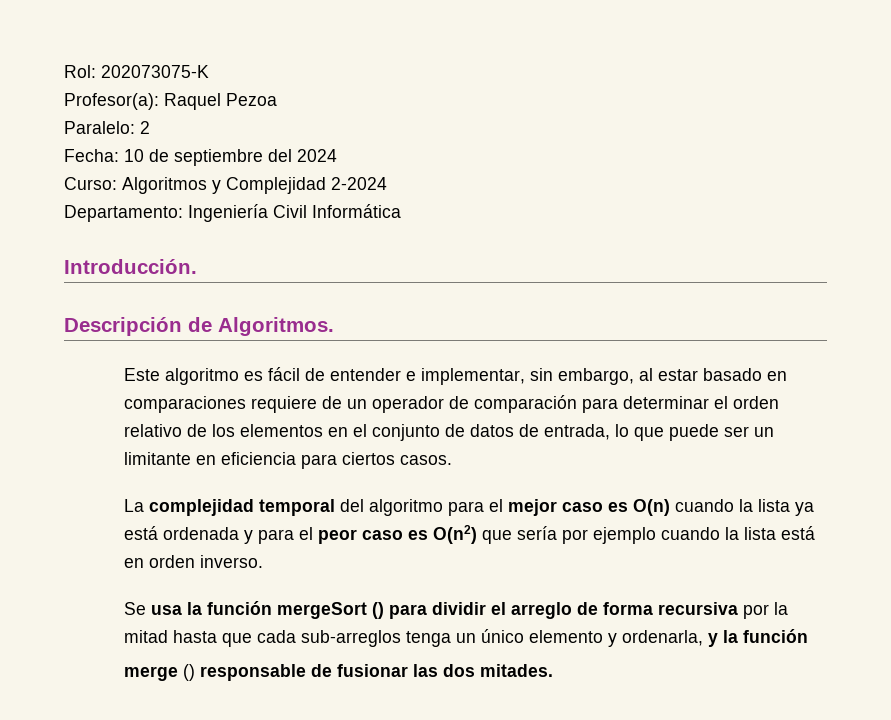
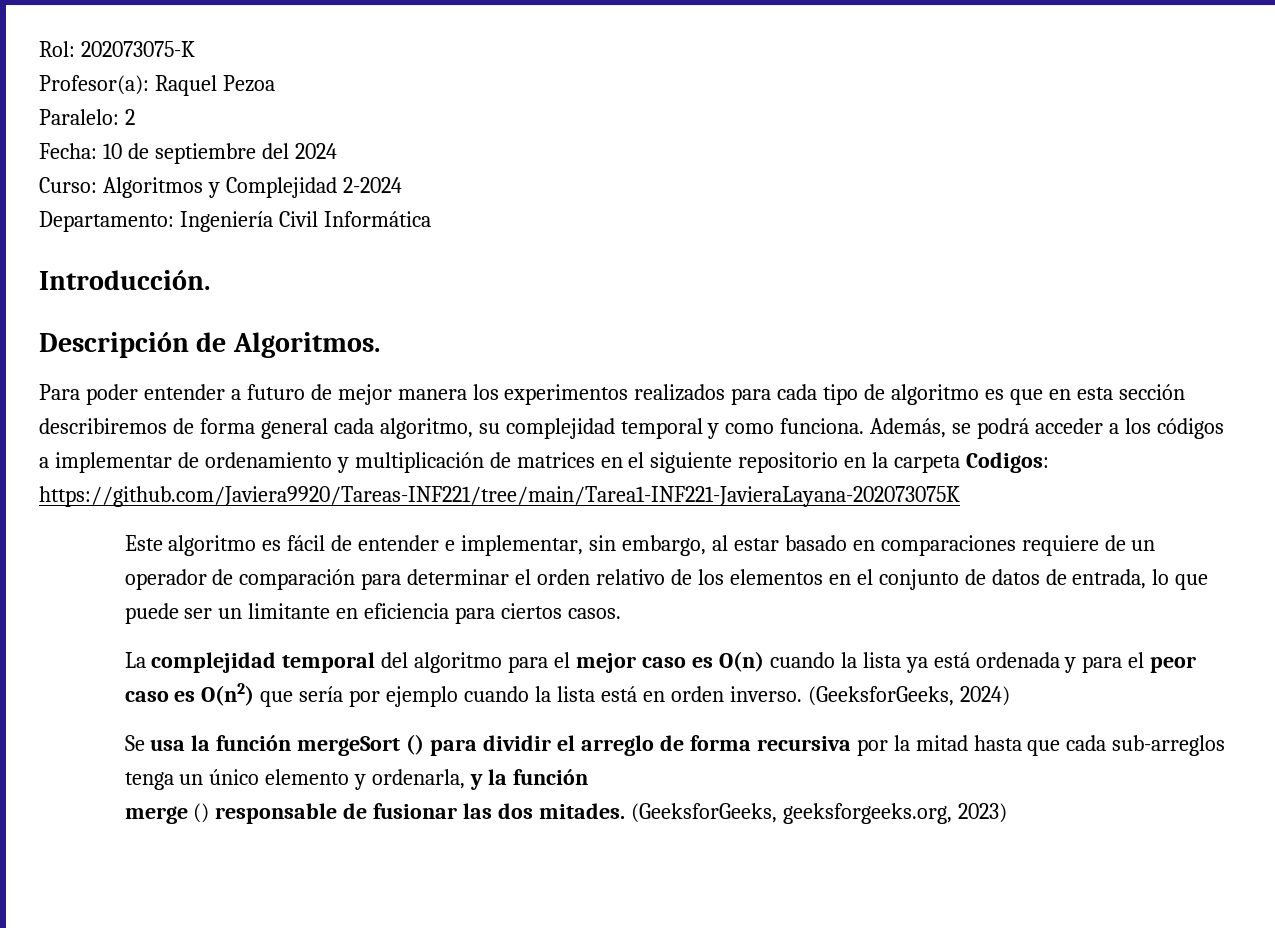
+ Para poder entender a futuro de mejor manera los experimentos realizados para cada tipo de algoritmo es que en esta sección describiremos de forma general cada algoritmo, su complejidad temporal y como funciona. Además, se podrá acceder a los códigos a implementar de ordenamiento y multiplicación de matrices en el siguiente repositorio en la carpeta Codigos: https://github.com/Javiera9920/Tareas-INF221/tree/main/Tarea1-INF221-JavieraLayana-202073075K
+ (GeeksforGeeks, 2024)
+ (GeeksforGeeks, geeksforgeeks.org, 2023)

